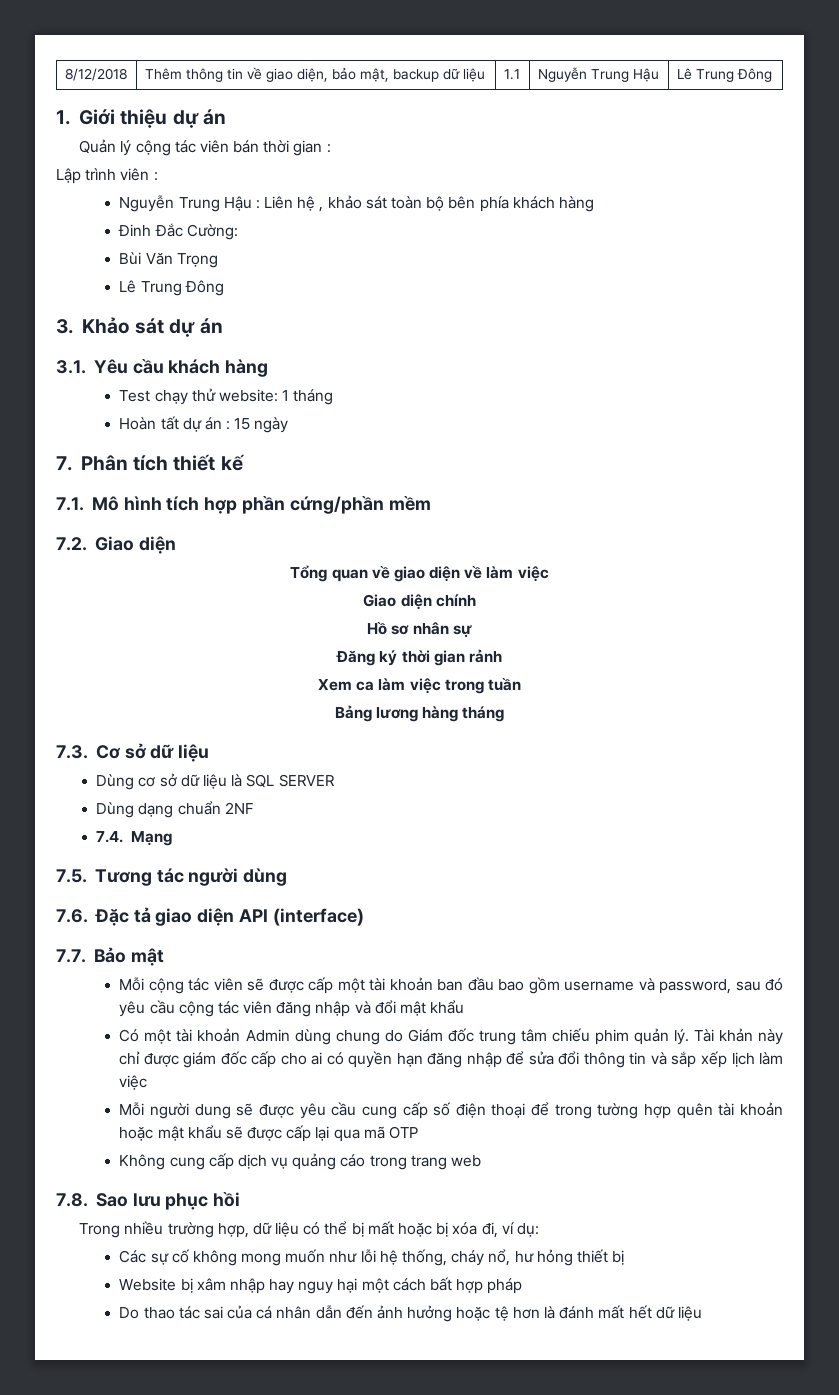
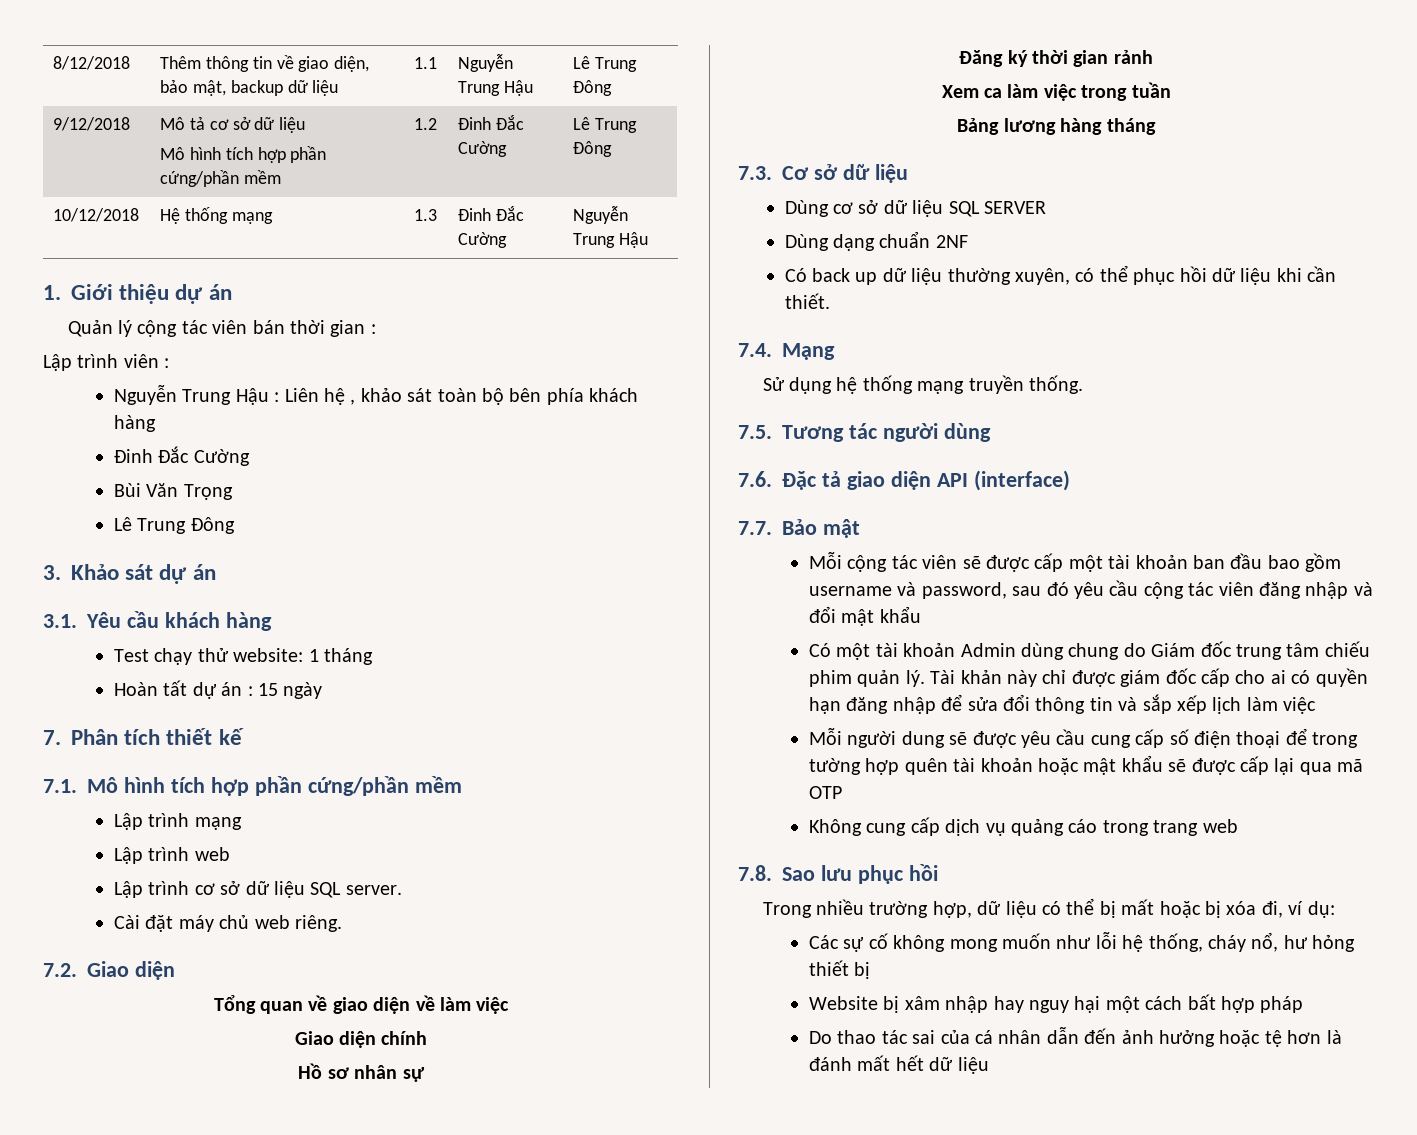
+ 9/12/2018 | Mô tả cơ sở dữ liệu
+ Mô hình tích hợp phần cứng/phần mềm | 1.2 | Đinh Đắc Cường | Lê Trung Đông
+ 10/12/2018 | Hệ thống mạng | 1.3 | Đinh Đắc Cường | Nguyễn Trung Hậu
  Nguyễn Trung Hậu : Liên hệ , khảo sát toàn bộ bên phía khách hàng
- Đinh Đắc Cường:
+ Đinh Đắc Cường
+ Lập trình mạng
+ Lập trình web
+ Lập trình cơ sở dữ liệu SQL server.
+ Cài đặt máy chủ web riêng.
- Dùng cơ sở dữ liệu là SQL SERVER
+ Dùng cơ sở dữ liệu SQL SERVER
+ Có back up dữ liệu thường xuyên, có thể phục hồi dữ liệu khi cần thiết.
  7.4. Mạng
+ Sử dụng hệ thống mạng truyền thống.

